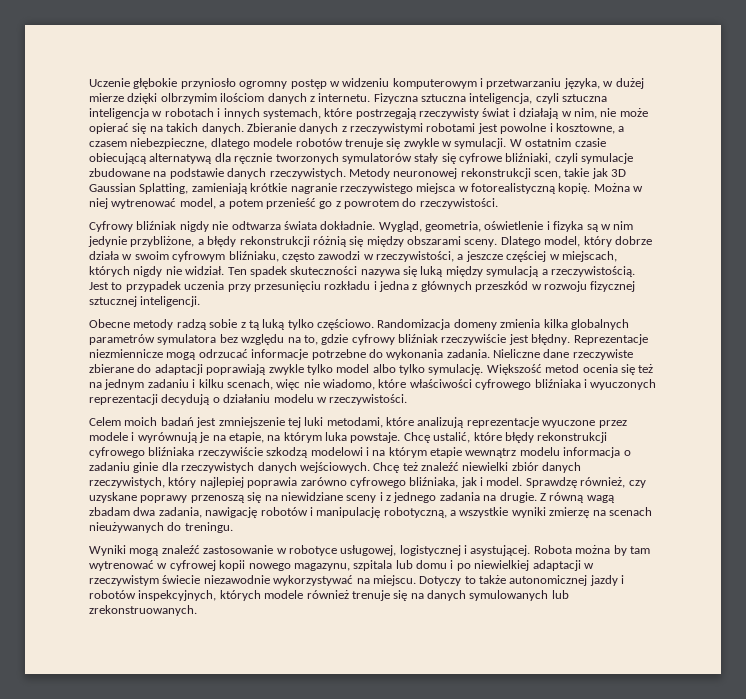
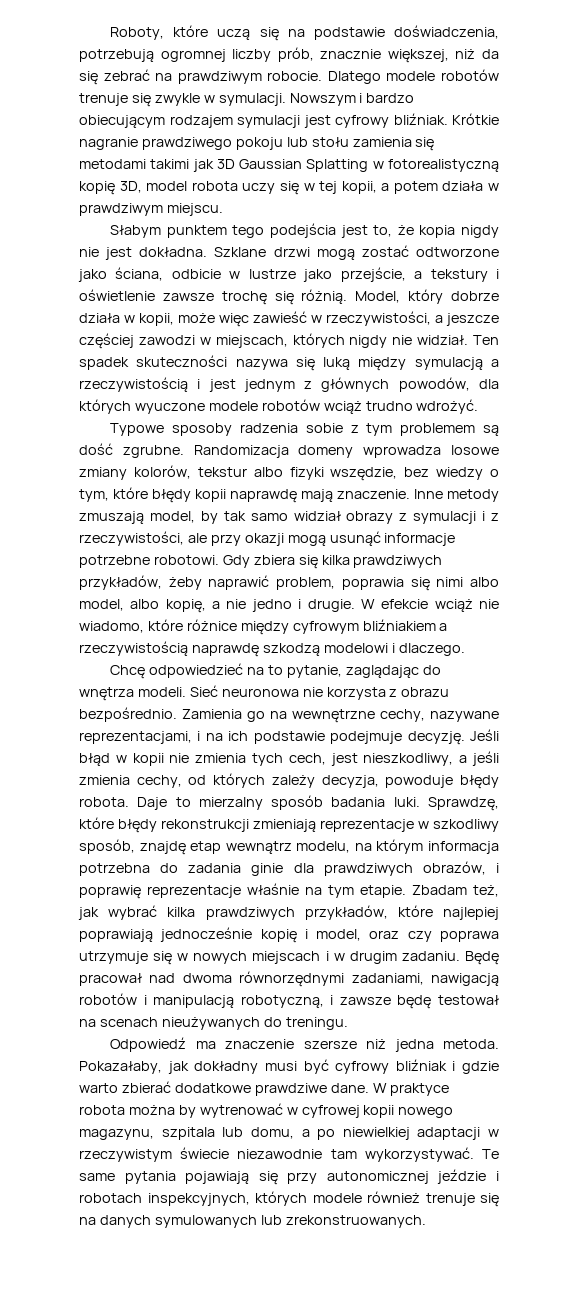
- Uczenie głębokie przyniosło ogromny postęp w widzeniu komputerowym i przetwarzaniu języka, w dużej mierze dzięki olbrzymim ilościom danych z internetu. Fizyczna sztuczna inteligencja, czyli sztuczna inteligencja w robotach i innych systemach, które postrzegają rzeczywisty świat i działają w nim, nie może opierać się na takich danych. Zbieranie danych z rzeczywistymi robotami jest powolne i kosztowne, a czasem niebezpieczne, dlatego modele robotów trenuje się zwykle w symulacji.
+ Roboty, które uczą się na podstawie doświadczenia, potrzebują ogromnej liczby prób, znacznie większej, niż da się zebrać na prawdziwym robocie. Dlatego modele robotów trenuje się zwykle w symulacji.
- W ostatnim czasie obiecującą alternatywą dla ręcznie tworzonych symulatorów stały się cyfrowe bliźniaki, czyli symulacje zbudowane na podstawie danych rzeczywistych. Metody neuronowej rekonstrukcji scen, takie jak 3D Gaussian Splatting, zamieniają krótkie nagranie rzeczywistego miejsca w fotorealistyczną kopię. Można w niej wytrenować model, a potem przenieść go z powrotem do rzeczywistości.
- Cyfrowy bliźniak nigdy nie odtwarza świata dokładnie. Wygląd, geometria, oświetlenie i fizyka są w nim jedynie przybliżone, a błędy rekonstrukcji różnią się między obszarami sceny. Dlatego model, który dobrze działa w swoim cyfrowym bliźniaku, często zawodzi w rzeczywistości, a jeszcze częściej w miejscach, których nigdy nie widział.
+ Nowszym i bardzo obiecującym rodzajem symulacji jest cyfrowy bliźniak. Krótkie nagranie prawdziwego pokoju lub stołu zamienia się metodami takimi jak 3D Gaussian Splatting w fotorealistyczną kopię 3D, model robota uczy się w tej kopii, a potem działa w prawdziwym miejscu.
+ Słabym punktem tego podejścia jest to, że kopia nigdy nie jest dokładna. Szklane drzwi mogą zostać odtworzone jako ściana, odbicie w lustrze jako przejście, a tekstury i oświetlenie zawsze trochę się różnią. Model, który dobrze działa w kopii, może więc zawieść w rzeczywistości, a jeszcze częściej zawodzi w miejscach, których nigdy nie widział.
- Ten spadek skuteczności nazywa się luką między symulacją a rzeczywistością. Jest to przypadek uczenia przy przesunięciu rozkładu i jedna z głównych przeszkód w rozwoju fizycznej sztucznej inteligencji.
- Obecne metody radzą sobie z tą luką tylko częściowo. Randomizacja domeny zmienia kilka globalnych parametrów symulatora bez względu na to, gdzie cyfrowy bliźniak rzeczywiście jest błędny. Reprezentacje niezmiennicze mogą odrzucać informacje potrzebne do wykonania zadania. Nieliczne dane rzeczywiste zbierane do adaptacji poprawiają zwykle tylko model albo tylko symulację. Większość metod ocenia się też na jednym zadaniu i kilku scenach, więc nie wiadomo, które właściwości cyfrowego bliźniaka i wyuczonych reprezentacji decydują o działaniu modelu w rzeczywistości.
- Celem moich badań jest zmniejszenie tej luki metodami, które analizują reprezentacje wyuczone przez modele i wyrównują je na etapie, na którym luka powstaje. Chcę ustalić, które błędy rekonstrukcji cyfrowego bliźniaka rzeczywiście szkodzą modelowi i na którym etapie wewnątrz modelu informacja o zadaniu ginie dla rzeczywistych danych wejściowych. Chcę też znaleźć niewielki zbiór danych rzeczywistych, który najlepiej poprawia zarówno cyfrowego bliźniaka, jak i model. Sprawdzę również, czy uzyskane poprawy przenoszą się na niewidziane sceny i z jednego zadania na drugie. Z równą wagą zbadam dwa zadania, nawigację robotów i manipulację robotyczną, a wszystkie wyniki zmierzę na scenach nieużywanych do treningu.
+ Ten spadek skuteczności nazywa się luką między symulacją a rzeczywistością i jest jednym z głównych powodów, dla których wyuczone modele robotów wciąż trudno wdrożyć.
+ Typowe sposoby radzenia sobie z tym problemem są dość zgrubne. Randomizacja domeny wprowadza losowe zmiany kolorów, tekstur albo fizyki wszędzie, bez wiedzy o tym, które błędy kopii naprawdę mają znaczenie. Inne metody zmuszają model, by tak samo widział obrazy z symulacji i z rzeczywistości, ale przy okazji mogą usunąć informacje potrzebne robotowi. Gdy zbiera się kilka prawdziwych przykładów, żeby naprawić problem, poprawia się nimi albo model, albo kopię, a nie jedno i drugie. W efekcie wciąż nie wiadomo, które różnice między cyfrowym bliźniakiem a rzeczywistością naprawdę szkodzą modelowi i dlaczego.
+ Chcę odpowiedzieć na to pytanie, zaglądając do wnętrza modeli. Sieć neuronowa nie korzysta z obrazu bezpośrednio. Zamienia go na wewnętrzne cechy, nazywane reprezentacjami, i na ich podstawie podejmuje decyzję. Jeśli błąd w kopii nie zmienia tych cech, jest nieszkodliwy, a jeśli zmienia cechy, od których zależy decyzja, powoduje błędy robota. Daje to mierzalny sposób badania luki. Sprawdzę, które błędy rekonstrukcji zmieniają reprezentacje w szkodliwy sposób, znajdę etap wewnątrz modelu, na którym informacja potrzebna do zadania ginie dla prawdziwych obrazów, i poprawię reprezentacje właśnie na tym etapie. Zbadam też, jak wybrać kilka prawdziwych przykładów, które najlepiej poprawiają jednocześnie kopię i model, oraz czy poprawa utrzymuje się w nowych miejscach i w drugim zadaniu. Będę pracował nad dwoma równorzędnymi zadaniami, nawigacją robotów i manipulacją robotyczną, i zawsze będę testował na scenach nieużywanych do treningu.
- Wyniki mogą znaleźć zastosowanie w robotyce usługowej, logistycznej i asystującej. Robota można by tam wytrenować w cyfrowej kopii nowego magazynu, szpitala lub domu i po niewielkiej adaptacji w rzeczywistym świecie niezawodnie wykorzystywać na miejscu. Dotyczy to także autonomicznej jazdy i robotów inspekcyjnych, których modele również trenuje się na danych symulowanych lub zrekonstruowanych.
+ Odpowiedź ma znaczenie szersze niż jedna metoda. Pokazałaby, jak dokładny musi być cyfrowy bliźniak i gdzie warto zbierać dodatkowe prawdziwe dane. W praktyce robota można by wytrenować w cyfrowej kopii nowego magazynu, szpitala lub domu, a po niewielkiej adaptacji w rzeczywistym świecie niezawodnie tam wykorzystywać. Te same pytania pojawiają się przy autonomicznej jeździe i robotach inspekcyjnych, których modele również trenuje się na danych symulowanych lub zrekonstruowanych.

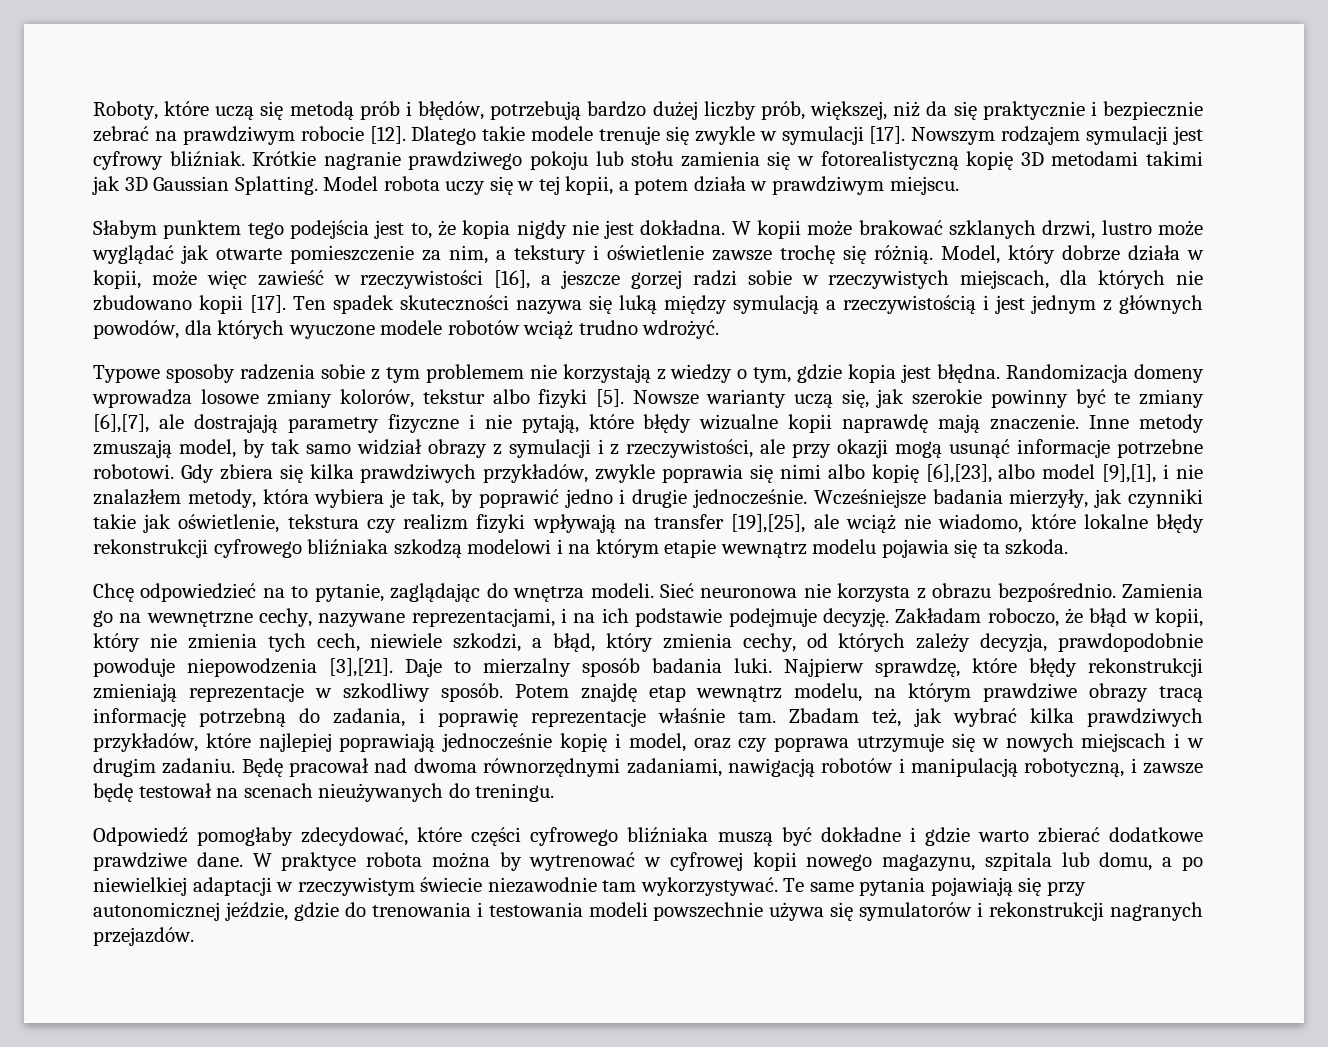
- Roboty, które uczą się na podstawie doświadczenia, potrzebują ogromnej liczby prób, znacznie większej, niż da się zebrać na prawdziwym robocie. Dlatego modele robotów trenuje się zwykle w symulacji. Nowszym i bardzo obiecującym rodzajem symulacji jest cyfrowy bliźniak.
+ Roboty, które uczą się metodą prób i błędów, potrzebują bardzo dużej liczby prób, większej, niż da się praktycznie i bezpiecznie zebrać na prawdziwym robocie [12]. Dlatego takie modele trenuje się zwykle w symulacji [17]. Nowszym rodzajem symulacji jest cyfrowy bliźniak.
- Krótkie nagranie prawdziwego pokoju lub stołu zamienia się metodami takimi jak 3D Gaussian Splatting w fotorealistyczną kopię 3D, model robota uczy się w tej kopii, a potem działa w prawdziwym miejscu.
+ Krótkie nagranie prawdziwego pokoju lub stołu zamienia się w fotorealistyczną kopię 3D metodami takimi jak 3D Gaussian Splatting. Model robota uczy się w tej kopii, a potem działa w prawdziwym miejscu.
- Szklane drzwi mogą zostać odtworzone jako ściana, odbicie w lustrze jako przejście, a tekstury i oświetlenie zawsze trochę się różnią.
+ W kopii może brakować szklanych drzwi, lustro może wyglądać jak otwarte pomieszczenie za nim, a tekstury i oświetlenie zawsze trochę się różnią.
- Model, który dobrze działa w kopii, może więc zawieść w rzeczywistości, a jeszcze częściej zawodzi w miejscach, których nigdy nie widział.
+ Model, który dobrze działa w kopii, może więc zawieść w rzeczywistości [16], a jeszcze gorzej radzi sobie w rzeczywistych miejscach, dla których nie zbudowano kopii [17].
- Typowe sposoby radzenia sobie z tym problemem są dość zgrubne.
+ Typowe sposoby radzenia sobie z tym problemem nie korzystają z wiedzy o tym, gdzie kopia jest błędna.
- Randomizacja domeny wprowadza losowe zmiany kolorów, tekstur albo fizyki wszędzie, bez wiedzy o tym, które błędy kopii naprawdę mają znaczenie.
+ Randomizacja domeny wprowadza losowe zmiany kolorów, tekstur albo fizyki [5]. Nowsze warianty uczą się, jak szerokie powinny być te zmiany [6],[7], ale dostrajają parametry fizyczne i nie pytają, które błędy wizualne kopii naprawdę mają znaczenie.
- Gdy zbiera się kilka prawdziwych przykładów, żeby naprawić problem, poprawia się nimi albo model, albo kopię, a nie jedno i drugie. W efekcie wciąż nie wiadomo, które różnice między cyfrowym bliźniakiem a rzeczywistością naprawdę szkodzą modelowi i dlaczego.
+ Gdy zbiera się kilka prawdziwych przykładów, zwykle poprawia się nimi albo kopię [6],[23], albo model [9],[1], i nie znalazłem metody, która wybiera je tak, by poprawić jedno i drugie jednocześnie. Wcześniejsze badania mierzyły, jak czynniki takie jak oświetlenie, tekstura czy realizm fizyki wpływają na transfer [19],[25], ale wciąż nie wiadomo, które lokalne błędy rekonstrukcji cyfrowego bliźniaka szkodzą modelowi i na którym etapie wewnątrz modelu pojawia się ta szkoda.
- Jeśli błąd w kopii nie zmienia tych cech, jest nieszkodliwy, a jeśli zmienia cechy, od których zależy decyzja, powoduje błędy robota.
+ Zakładam roboczo, że błąd w kopii, który nie zmienia tych cech, niewiele szkodzi, a błąd, który zmienia cechy, od których zależy decyzja, prawdopodobnie powoduje niepowodzenia [3],[21].
- Sprawdzę, które błędy rekonstrukcji zmieniają reprezentacje w szkodliwy sposób, znajdę etap wewnątrz modelu, na którym informacja potrzebna do zadania ginie dla prawdziwych obrazów, i poprawię reprezentacje właśnie na tym etapie.
+ Najpierw sprawdzę, które błędy rekonstrukcji zmieniają reprezentacje w szkodliwy sposób. Potem znajdę etap wewnątrz modelu, na którym prawdziwe obrazy tracą informację potrzebną do zadania, i poprawię reprezentacje właśnie tam.
- Odpowiedź ma znaczenie szersze niż jedna metoda. Pokazałaby, jak dokładny musi być cyfrowy bliźniak i gdzie warto zbierać dodatkowe prawdziwe dane.
+ Odpowiedź pomogłaby zdecydować, które części cyfrowego bliźniaka muszą być dokładne i gdzie warto zbierać dodatkowe prawdziwe dane.
- Te same pytania pojawiają się przy autonomicznej jeździe i robotach inspekcyjnych, których modele również trenuje się na danych symulowanych lub zrekonstruowanych.
+ Te same pytania pojawiają się przy autonomicznej jeździe, gdzie do trenowania i testowania modeli powszechnie używa się symulatorów i rekonstrukcji nagranych przejazdów.

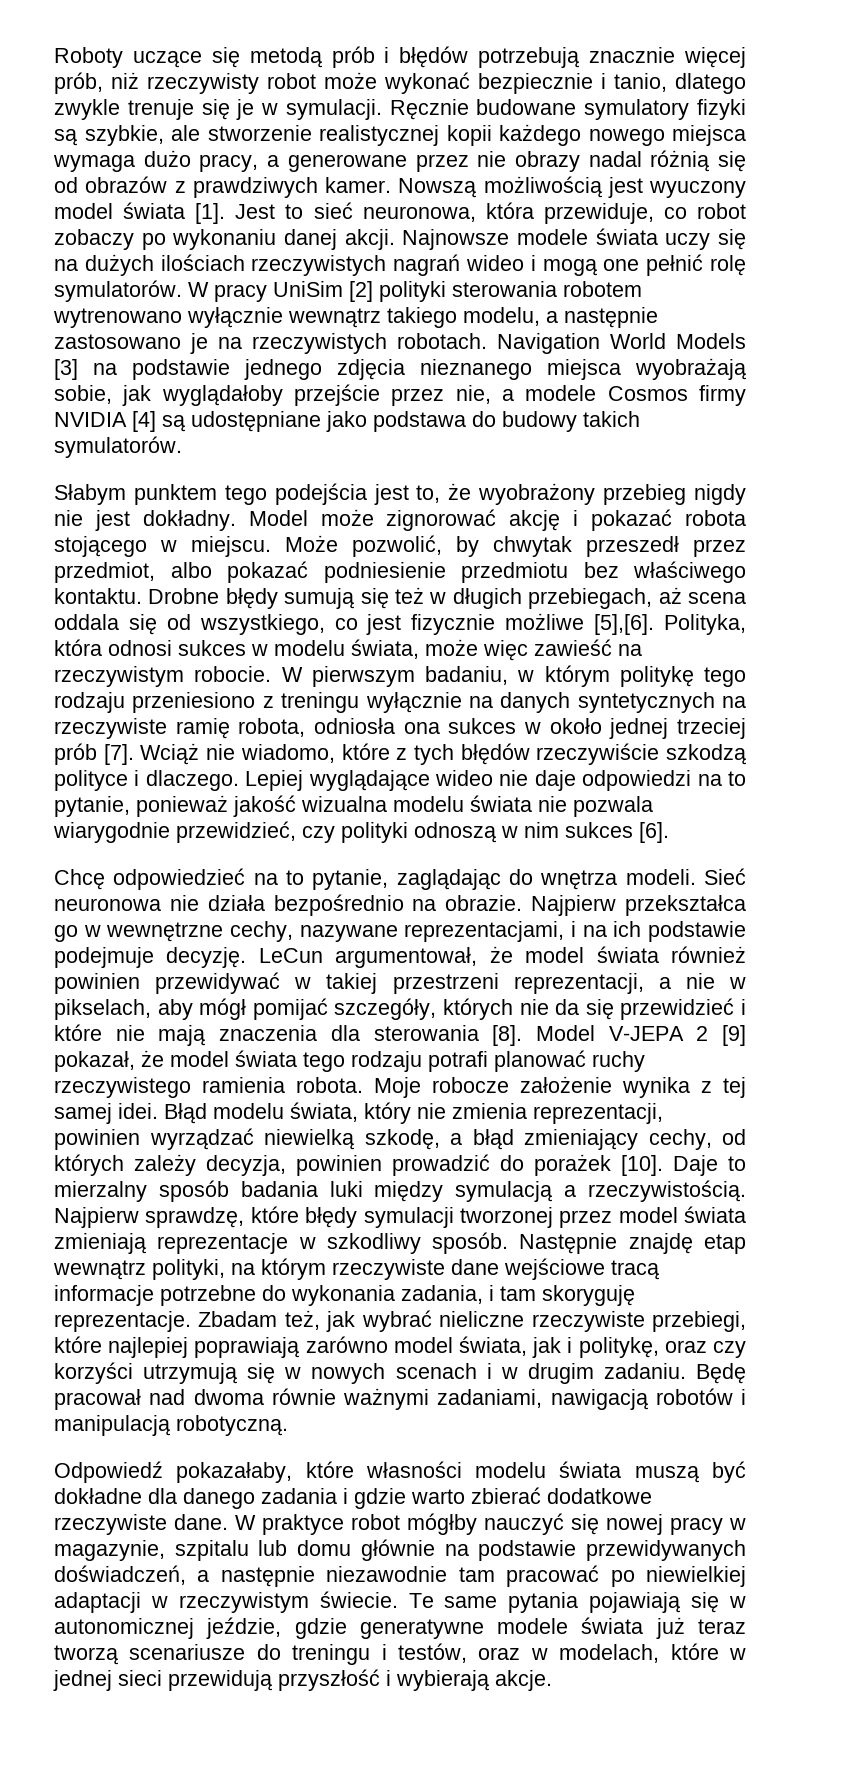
- Roboty, które uczą się metodą prób i błędów, potrzebują bardzo dużej liczby prób, większej, niż da się praktycznie i bezpiecznie zebrać na prawdziwym robocie [12]. Dlatego takie modele trenuje się zwykle w symulacji [17]. Nowszym rodzajem symulacji jest cyfrowy bliźniak. Krótkie nagranie prawdziwego pokoju lub stołu zamienia się w fotorealistyczną kopię 3D metodami takimi jak 3D Gaussian Splatting. Model robota uczy się w tej kopii, a potem działa w prawdziwym miejscu.
+ Roboty uczące się metodą prób i błędów potrzebują znacznie więcej prób, niż rzeczywisty robot może wykonać bezpiecznie i tanio, dlatego zwykle trenuje się je w symulacji. Ręcznie budowane symulatory fizyki są szybkie, ale stworzenie realistycznej kopii każdego nowego miejsca wymaga dużo pracy, a generowane przez nie obrazy nadal różnią się od obrazów z prawdziwych kamer. Nowszą możliwością jest wyuczony model świata [1]. Jest to sieć neuronowa, która przewiduje, co robot zobaczy po wykonaniu danej akcji. Najnowsze modele świata uczy się na dużych ilościach rzeczywistych nagrań wideo i mogą one pełnić rolę symulatorów. W pracy UniSim [2] polityki sterowania robotem wytrenowano wyłącznie wewnątrz takiego modelu, a następnie zastosowano je na rzeczywistych robotach. Navigation World Models [3] na podstawie jednego zdjęcia nieznanego miejsca wyobrażają sobie, jak wyglądałoby przejście przez nie, a modele Cosmos firmy NVIDIA [4] są udostępniane jako podstawa do budowy takich symulatorów.
- Słabym punktem tego podejścia jest to, że kopia nigdy nie jest dokładna. W kopii może brakować szklanych drzwi, lustro może wyglądać jak otwarte pomieszczenie za nim, a tekstury i oświetlenie zawsze trochę się różnią. Model, który dobrze działa w kopii, może więc zawieść w rzeczywistości [16], a jeszcze gorzej radzi sobie w rzeczywistych miejscach, dla których nie zbudowano kopii [17]. Ten spadek skuteczności nazywa się luką między symulacją a rzeczywistością i jest jednym z głównych powodów, dla których wyuczone modele robotów wciąż trudno wdrożyć.
- Typowe sposoby radzenia sobie z tym problemem nie korzystają z wiedzy o tym, gdzie kopia jest błędna. Randomizacja domeny wprowadza losowe zmiany kolorów, tekstur albo fizyki [5]. Nowsze warianty uczą się, jak szerokie powinny być te zmiany [6],[7], ale dostrajają parametry fizyczne i nie pytają, które błędy wizualne kopii naprawdę mają znaczenie. Inne metody zmuszają model, by tak samo widział obrazy z symulacji i z rzeczywistości, ale przy okazji mogą usunąć informacje potrzebne robotowi. Gdy zbiera się kilka prawdziwych przykładów, zwykle poprawia się nimi albo kopię [6],[23], albo model [9],[1], i nie znalazłem metody, która wybiera je tak, by poprawić jedno i drugie jednocześnie. Wcześniejsze badania mierzyły, jak czynniki takie jak oświetlenie, tekstura czy realizm fizyki wpływają na transfer [19],[25], ale wciąż nie wiadomo, które lokalne błędy rekonstrukcji cyfrowego bliźniaka szkodzą modelowi i na którym etapie wewnątrz modelu pojawia się ta szkoda.
+ Słabym punktem tego podejścia jest to, że wyobrażony przebieg nigdy nie jest dokładny. Model może zignorować akcję i pokazać robota stojącego w miejscu. Może pozwolić, by chwytak przeszedł przez przedmiot, albo pokazać podniesienie przedmiotu bez właściwego kontaktu. Drobne błędy sumują się też w długich przebiegach, aż scena oddala się od wszystkiego, co jest fizycznie możliwe [5],[6]. Polityka, która odnosi sukces w modelu świata, może więc zawieść na rzeczywistym robocie. W pierwszym badaniu, w którym politykę tego rodzaju przeniesiono z treningu wyłącznie na danych syntetycznych na rzeczywiste ramię robota, odniosła ona sukces w około jednej trzeciej prób [7]. Wciąż nie wiadomo, które z tych błędów rzeczywiście szkodzą polityce i dlaczego. Lepiej wyglądające wideo nie daje odpowiedzi na to pytanie, ponieważ jakość wizualna modelu świata nie pozwala wiarygodnie przewidzieć, czy polityki odnoszą w nim sukces [6].
- Sieć neuronowa nie korzysta z obrazu bezpośrednio. Zamienia go na wewnętrzne cechy, nazywane reprezentacjami, i na ich podstawie podejmuje decyzję.
+ Sieć neuronowa nie działa bezpośrednio na obrazie. Najpierw przekształca go w wewnętrzne cechy, nazywane reprezentacjami, i na ich podstawie podejmuje decyzję.
- Zakładam roboczo, że błąd w kopii, który nie zmienia tych cech, niewiele szkodzi, a błąd, który zmienia cechy, od których zależy decyzja, prawdopodobnie powoduje niepowodzenia [3],[21].
+ LeCun argumentował, że model świata również powinien przewidywać w takiej przestrzeni reprezentacji, a nie w pikselach, aby mógł pomijać szczegóły, których nie da się przewidzieć i które nie mają znaczenia dla sterowania [8]. Model V-JEPA 2 [9] pokazał, że model świata tego rodzaju potrafi planować ruchy rzeczywistego ramienia robota. Moje robocze założenie wynika z tej samej idei. Błąd modelu świata, który nie zmienia reprezentacji, powinien wyrządzać niewielką szkodę, a błąd zmieniający cechy, od których zależy decyzja, powinien prowadzić do porażek [10].
- Daje to mierzalny sposób badania luki. Najpierw sprawdzę, które błędy rekonstrukcji zmieniają reprezentacje w szkodliwy sposób.
+ Daje to mierzalny sposób badania luki między symulacją a rzeczywistością. Najpierw sprawdzę, które błędy symulacji tworzonej przez model świata zmieniają reprezentacje w szkodliwy sposób.
- Potem znajdę etap wewnątrz modelu, na którym prawdziwe obrazy tracą informację potrzebną do zadania, i poprawię reprezentacje właśnie tam. Zbadam też, jak wybrać kilka prawdziwych przykładów, które najlepiej poprawiają jednocześnie kopię i model, oraz czy poprawa utrzymuje się w nowych miejscach i w drugim zadaniu.
+ Następnie znajdę etap wewnątrz polityki, na którym rzeczywiste dane wejściowe tracą informacje potrzebne do wykonania zadania, i tam skoryguję reprezentacje. Zbadam też, jak wybrać nieliczne rzeczywiste przebiegi, które najlepiej poprawiają zarówno model świata, jak i politykę, oraz czy korzyści utrzymują się w nowych scenach i w drugim zadaniu.
- Będę pracował nad dwoma równorzędnymi zadaniami, nawigacją robotów i manipulacją robotyczną, i zawsze będę testował na scenach nieużywanych do treningu.
- Odpowiedź pomogłaby zdecydować, które części cyfrowego bliźniaka muszą być dokładne i gdzie warto zbierać dodatkowe prawdziwe dane.
+ Będę pracował nad dwoma równie ważnymi zadaniami, nawigacją robotów i manipulacją robotyczną.
+ Odpowiedź pokazałaby, które własności modelu świata muszą być dokładne dla danego zadania i gdzie warto zbierać dodatkowe rzeczywiste dane.
- W praktyce robota można by wytrenować w cyfrowej kopii nowego magazynu, szpitala lub domu, a po niewielkiej adaptacji w rzeczywistym świecie niezawodnie tam wykorzystywać.
+ W praktyce robot mógłby nauczyć się nowej pracy w magazynie, szpitalu lub domu głównie na podstawie przewidywanych doświadczeń, a następnie niezawodnie tam pracować po niewielkiej adaptacji w rzeczywistym świecie.
- Te same pytania pojawiają się przy autonomicznej jeździe, gdzie do trenowania i testowania modeli powszechnie używa się symulatorów i rekonstrukcji nagranych przejazdów.
+ Te same pytania pojawiają się w autonomicznej jeździe, gdzie generatywne modele świata już teraz tworzą scenariusze do treningu i testów, oraz w modelach, które w jednej sieci przewidują przyszłość i wybierają akcje.

